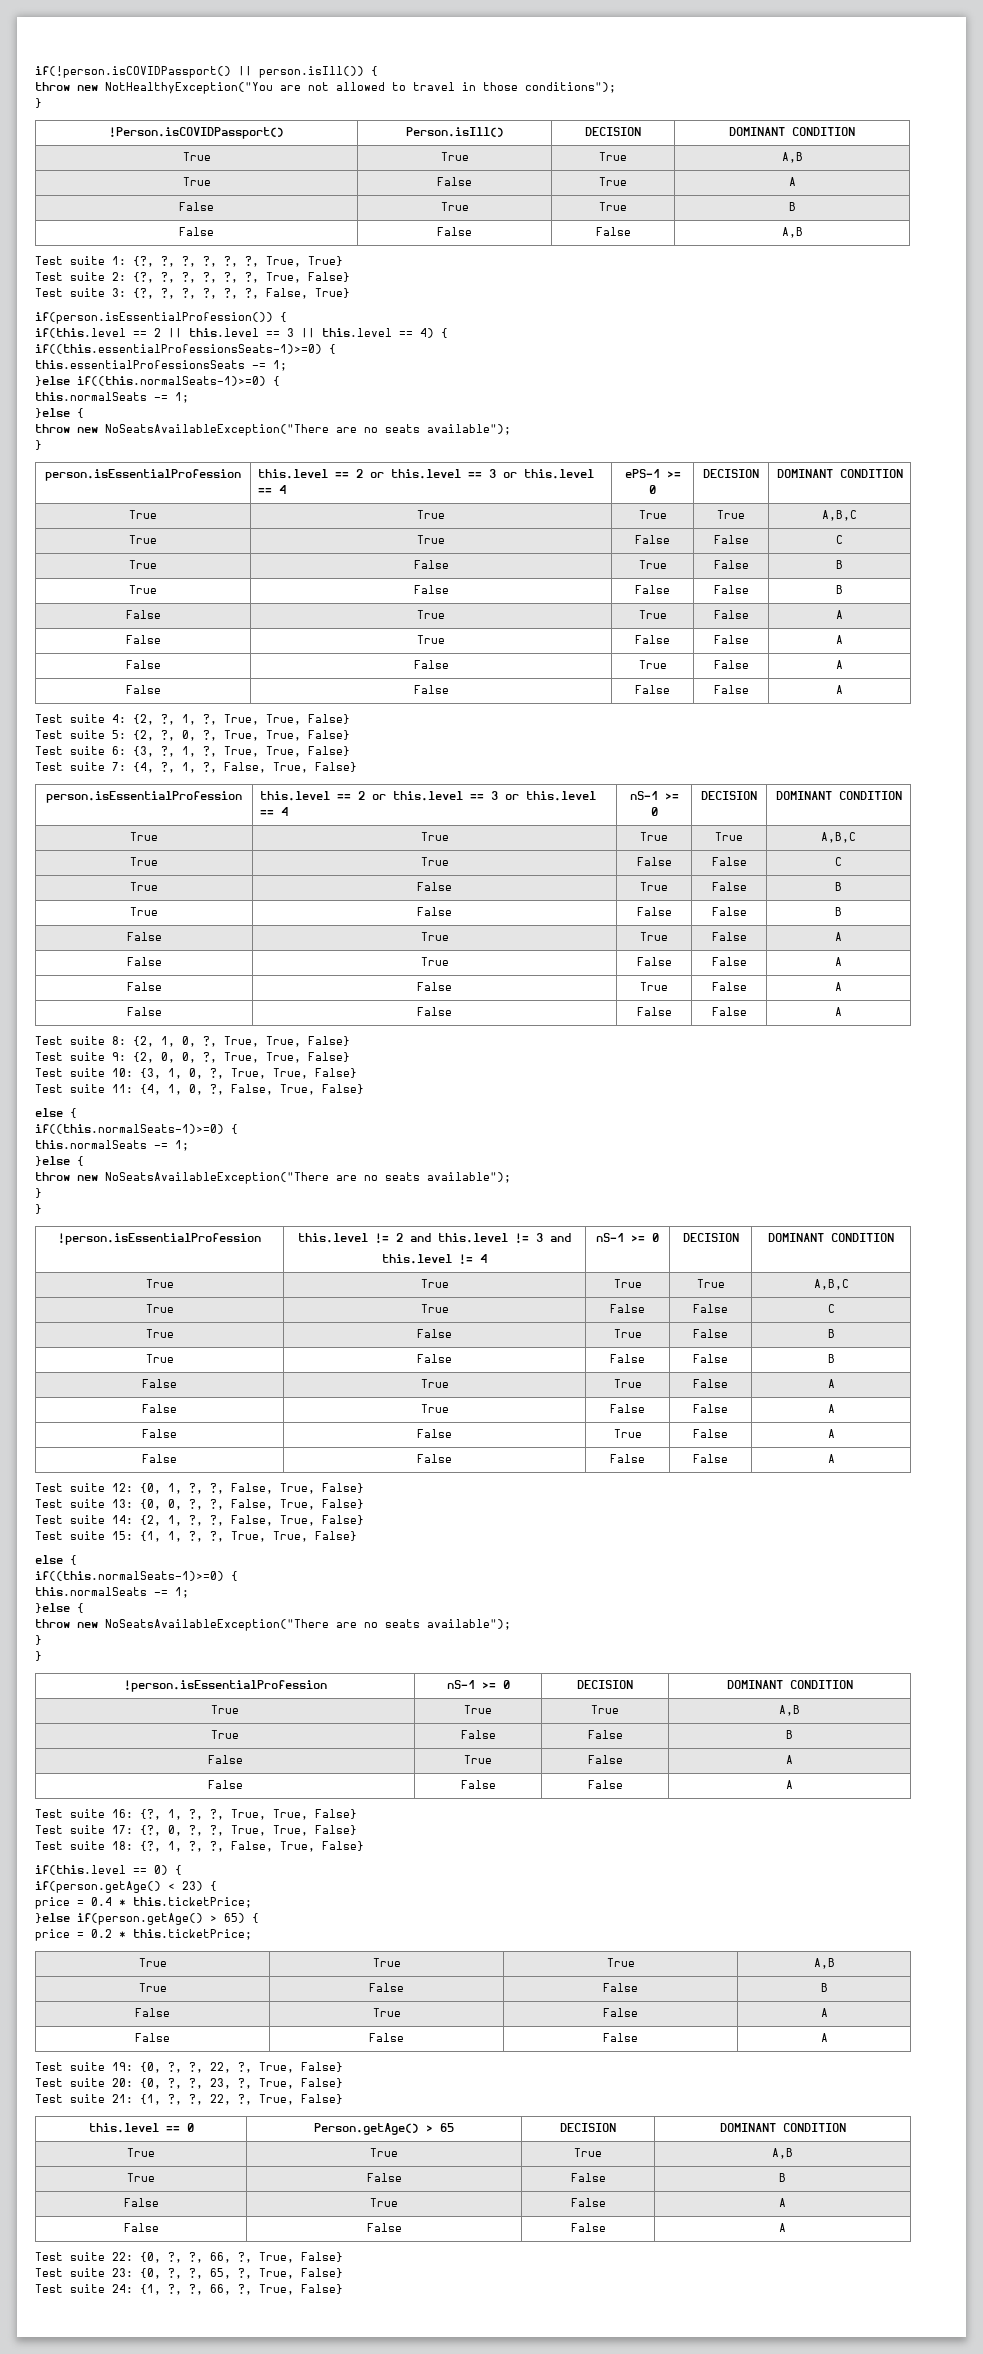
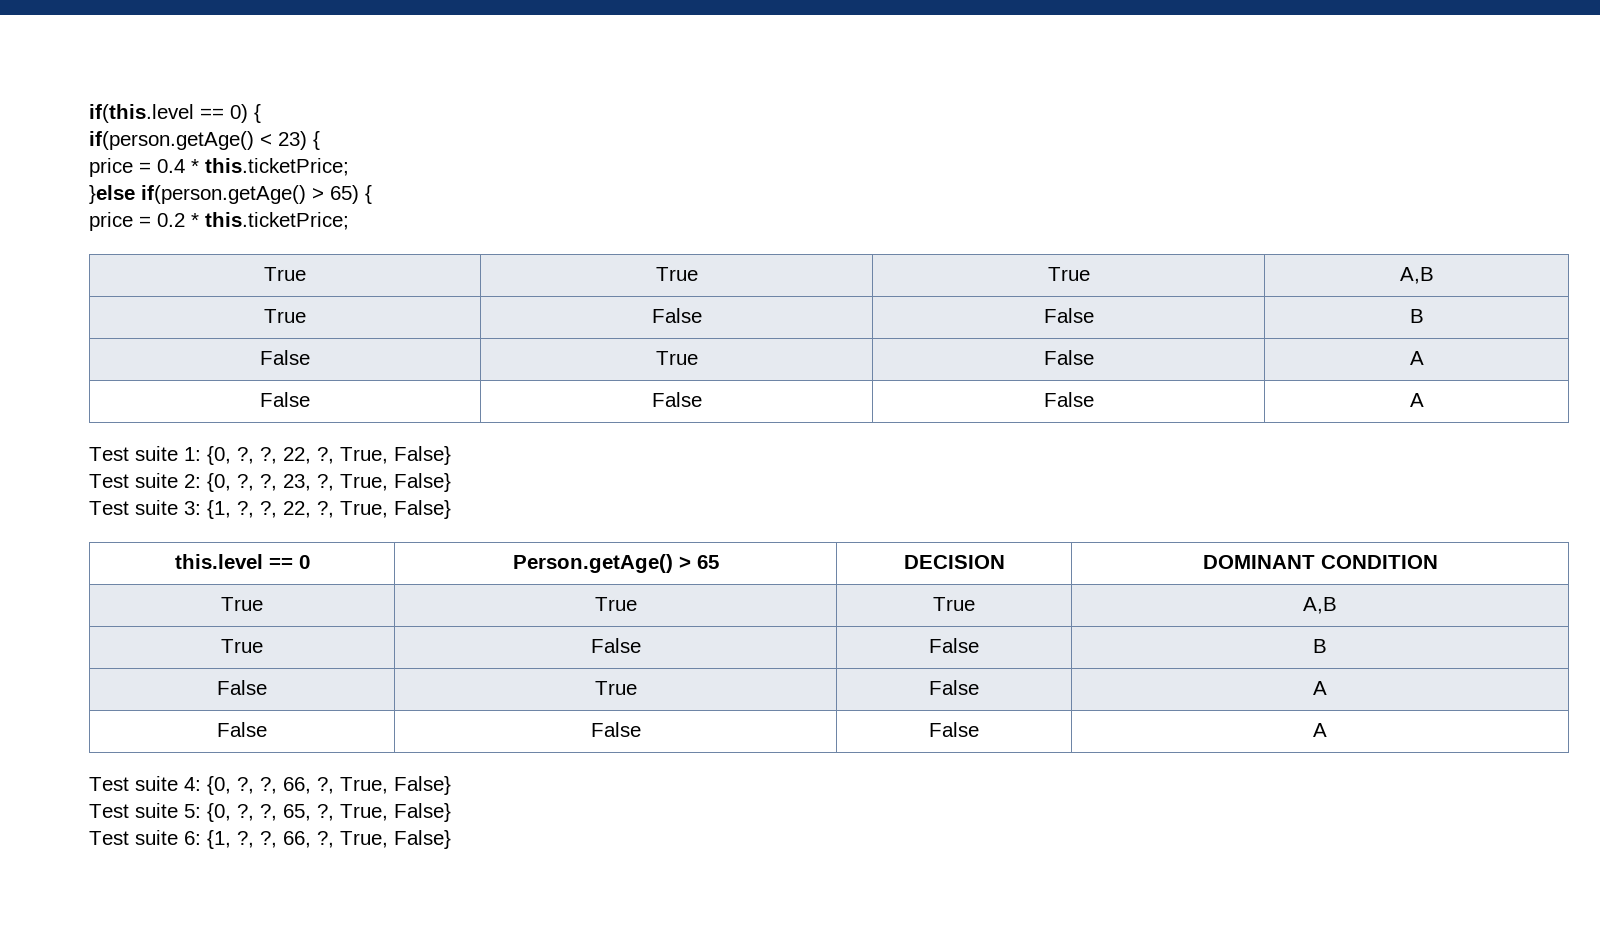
- if(!person.isCOVIDPassport() || person.isIll()) {
- throw new NotHealthyException("You are not allowed to travel in those conditions");
- }
- !Person.isCOVIDPassport() | Person.isIll() | DECISION | DOMINANT CONDITION
- True | True | True | A,B
- True | False | True | A
- False | True | True | B
- False | False | False | A,B
- Test suite 1: {?, ?, ?, ?, ?, ?, True, True}
- Test suite 2: {?, ?, ?, ?, ?, ?, True, False}
- Test suite 3: {?, ?, ?, ?, ?, ?, False, True}
- if(person.isEssentialProfession()) {
- if(this.level == 2 || this.level == 3 || this.level == 4) {
- if((this.essentialProfessionsSeats-1)>=0) {
- this.essentialProfessionsSeats -= 1;
- }else if((this.normalSeats-1)>=0) {
- this.normalSeats -= 1;
- }else {
- throw new NoSeatsAvailableException("There are no seats available");
- }
- person.isEssentialProfession | this.level == 2 or this.level == 3 or this.level == 4 | ePS-1 >= 0 | DECISION | DOMINANT CONDITION
- True | True | True | True | A,B,C
- True | True | False | False | C
- True | False | True | False | B
- True | False | False | False | B
- False | True | True | False | A
- False | True | False | False | A
- False | False | True | False | A
- False | False | False | False | A
- Test suite 4: {2, ?, 1, ?, True, True, False}
- Test suite 5: {2, ?, 0, ?, True, True, False}
- Test suite 6: {3, ?, 1, ?, True, True, False}
- Test suite 7: {4, ?, 1, ?, False, True, False}
- person.isEssentialProfession | this.level == 2 or this.level == 3 or this.level == 4 | nS-1 >= 0 | DECISION | DOMINANT CONDITION
- True | True | True | True | A,B,C
- True | True | False | False | C
- True | False | True | False | B
- True | False | False | False | B
- False | True | True | False | A
- False | True | False | False | A
- False | False | True | False | A
- False | False | False | False | A
- Test suite 8: {2, 1, 0, ?, True, True, False}
- Test suite 9: {2, 0, 0, ?, True, True, False}
- Test suite 10: {3, 1, 0, ?, True, True, False}
- Test suite 11: {4, 1, 0, ?, False, True, False}
- else {
- if((this.normalSeats-1)>=0) {
- this.normalSeats -= 1;
- }else {
- throw new NoSeatsAvailableException("There are no seats available");
- }
- }
- !person.isEssentialProfession | this.level != 2 and this.level != 3 and
- this.level != 4 | nS-1 >= 0 | DECISION | DOMINANT CONDITION
- True | True | True | True | A,B,C
- True | True | False | False | C
- True | False | True | False | B
- True | False | False | False | B
- False | True | True | False | A
- False | True | False | False | A
- False | False | True | False | A
- False | False | False | False | A
- Test suite 12: {0, 1, ?, ?, False, True, False}
- Test suite 13: {0, 0, ?, ?, False, True, False}
- Test suite 14: {2, 1, ?, ?, False, True, False}
- Test suite 15: {1, 1, ?, ?, True, True, False}
- else {
- if((this.normalSeats-1)>=0) {
- this.normalSeats -= 1;
- }else {
- throw new NoSeatsAvailableException("There are no seats available");
- }
- }
- !person.isEssentialProfession | nS-1 >= 0 | DECISION | DOMINANT CONDITION
- True | True | True | A,B
- True | False | False | B
- False | True | False | A
- False | False | False | A
- Test suite 16: {?, 1, ?, ?, True, True, False}
- Test suite 17: {?, 0, ?, ?, True, True, False}
- Test suite 18: {?, 1, ?, ?, False, True, False}
- Test suite 19: {0, ?, ?, 22, ?, True, False}
+ Test suite 1: {0, ?, ?, 22, ?, True, False}
- Test suite 20: {0, ?, ?, 23, ?, True, False}
+ Test suite 2: {0, ?, ?, 23, ?, True, False}
- Test suite 21: {1, ?, ?, 22, ?, True, False}
+ Test suite 3: {1, ?, ?, 22, ?, True, False}
- Test suite 22: {0, ?, ?, 66, ?, True, False}
+ Test suite 4: {0, ?, ?, 66, ?, True, False}
- Test suite 23: {0, ?, ?, 65, ?, True, False}
+ Test suite 5: {0, ?, ?, 65, ?, True, False}
- Test suite 24: {1, ?, ?, 66, ?, True, False}
+ Test suite 6: {1, ?, ?, 66, ?, True, False}

